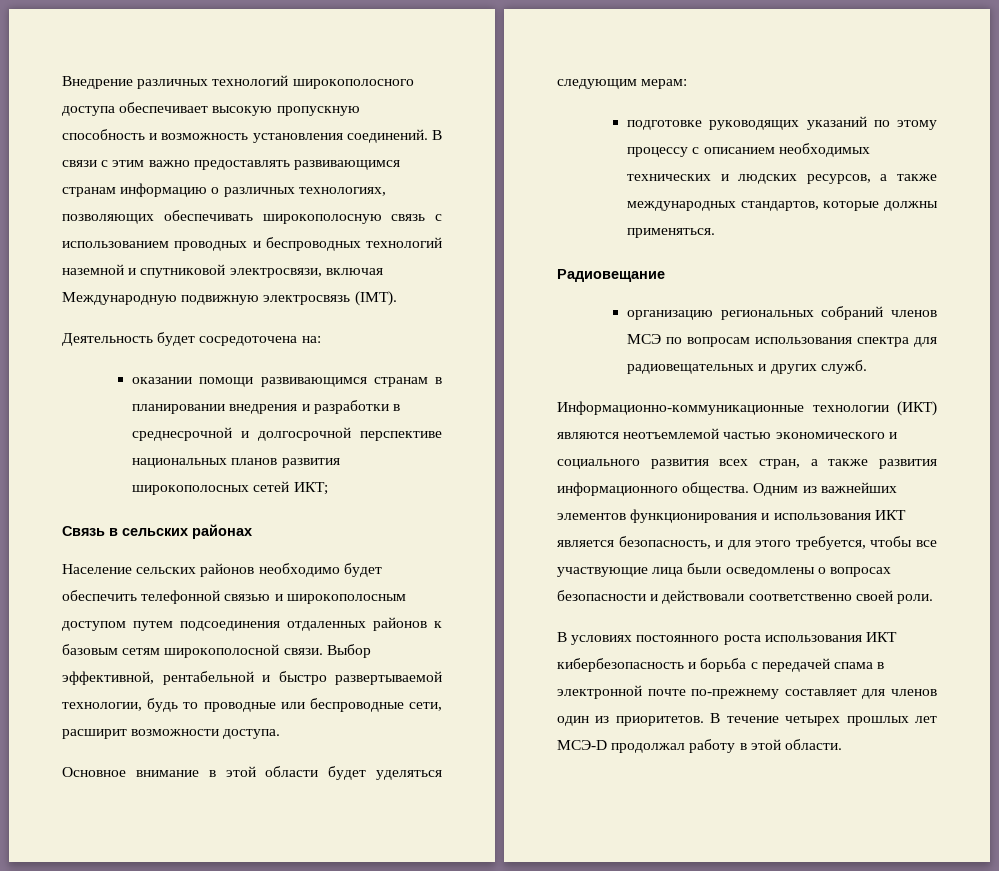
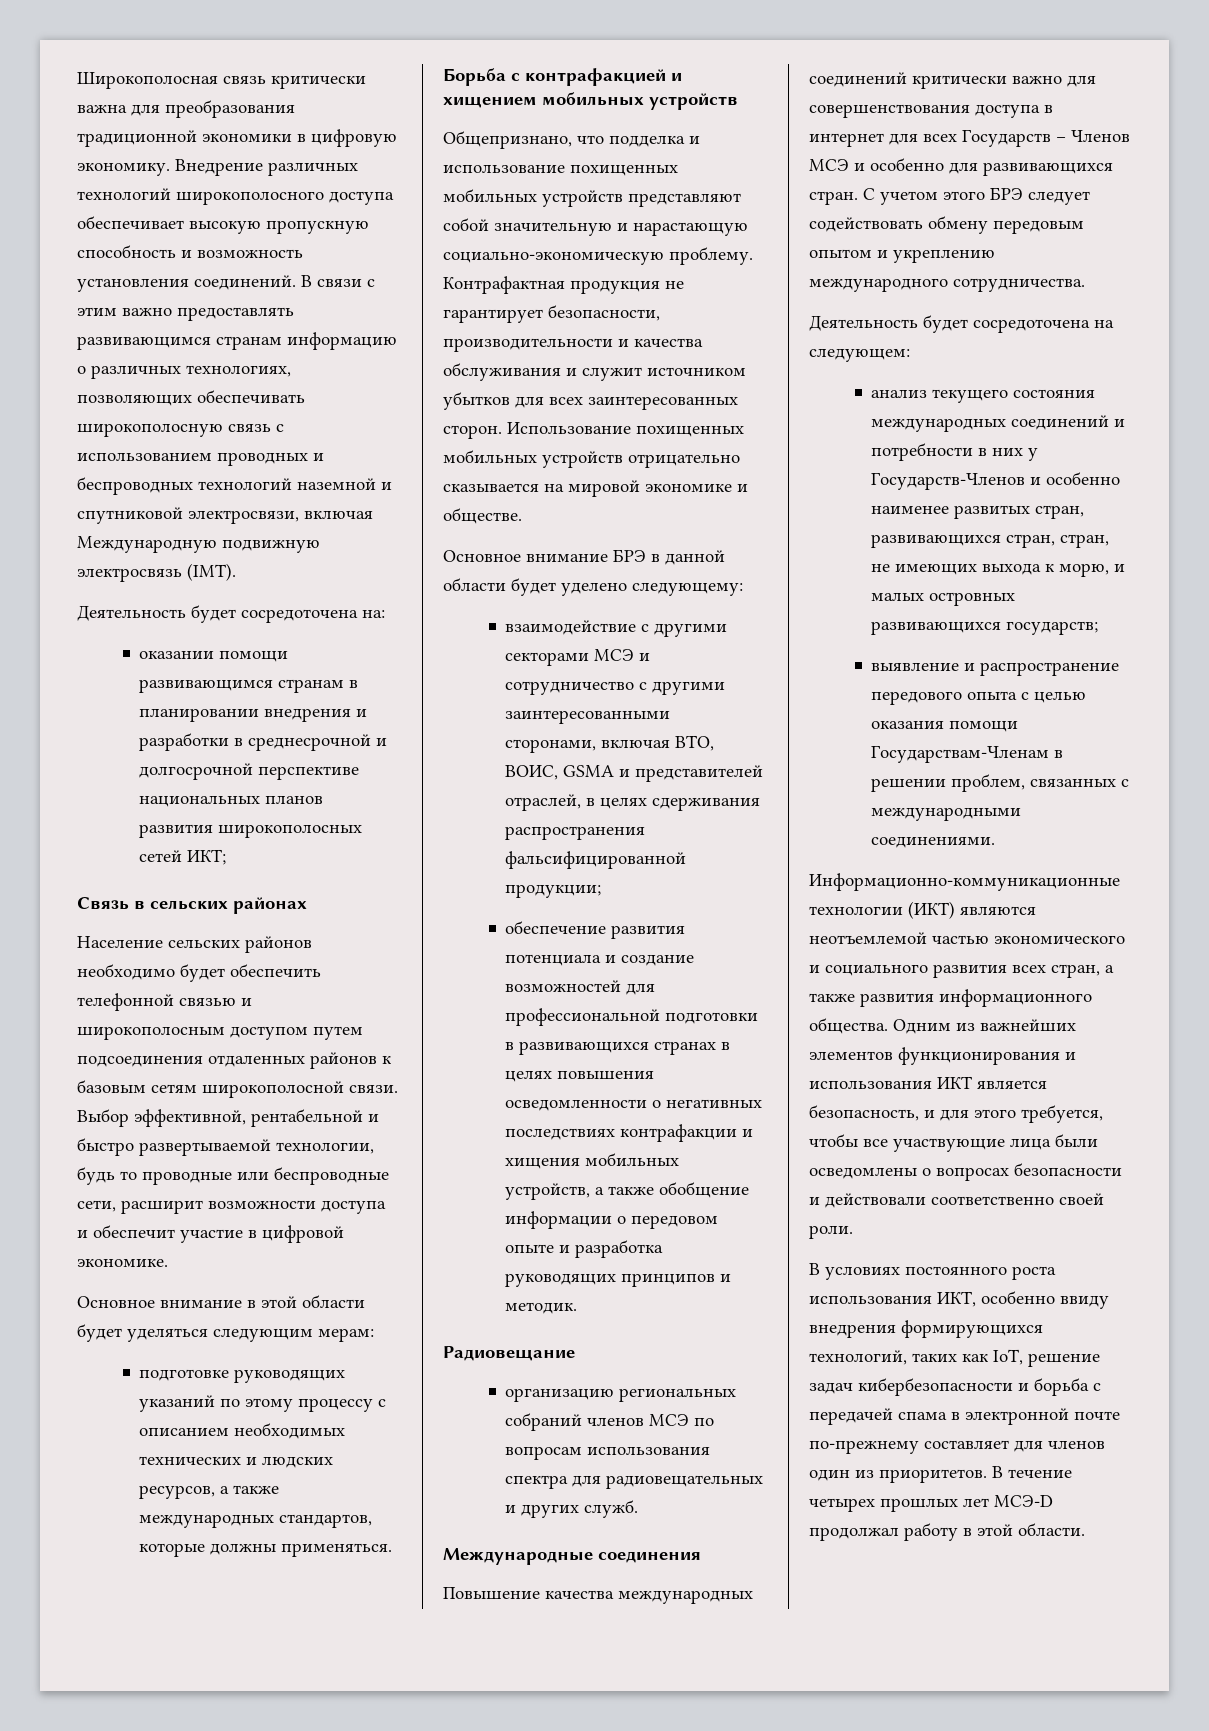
+ Широкополосная связь критически важна для преобразования традиционной экономики в цифровую экономику.
- Выбор эффективной, рентабельной и быстро развертываемой технологии, будь то проводные или беспроводные сети, расширит возможности доступа.
+ Выбор эффективной, рентабельной и быстро развертываемой технологии, будь то проводные или беспроводные сети, расширит возможности доступа и обеспечит участие в цифровой экономике.
+ Борьба с контрафакцией и хищением мобильных устройств
+ Общепризнано, что подделка и использование похищенных мобильных устройств представляют собой значительную и нарастающую социально-экономическую проблему. Контрафактная продукция не гарантирует безопасности, производительности и качества обслуживания и служит источником убытков для всех заинтересованных сторон. Использование похищенных мобильных устройств отрицательно сказывается на мировой экономике и обществе.
+ Основное внимание БРЭ в данной области будет уделено следующему:
+ взаимодействие с другими секторами МСЭ и сотрудничество с другими заинтересованными сторонами, включая ВТО, ВОИС, GSMA и представителей отраслей, в целях сдерживания распространения фальсифицированной продукции;
+ обеспечение развития потенциала и создание возможностей для профессиональной подготовки в развивающихся странах в целях повышения осведомленности о негативных последствиях контрафакции и хищения мобильных устройств, а также обобщение информации о передовом опыте и разработка руководящих принципов и методик.
+ Международные соединения
+ Повышение качества международных соединений критически важно для совершенствования доступа в интернет для всех Государств – Членов МСЭ и особенно для развивающихся стран. С учетом этого БРЭ следует содействовать обмену передовым опытом и укреплению международного сотрудничества.
+ Деятельность будет сосредоточена на следующем:
+ анализ текущего состояния международных соединений и потребности в них у Государств-Членов и особенно наименее развитых стран, развивающихся стран, стран, не имеющих выхода к морю, и малых островных развивающихся государств;
+ выявление и распространение передового опыта с целью оказания помощи Государствам-Членам в решении проблем, связанных с международными соединениями.
- В условиях постоянного роста использования ИКТ кибербезопасность и борьба с передачей спама в электронной почте по-прежнему составляет для членов один из приоритетов.
+ В условиях постоянного роста использования ИКТ, особенно ввиду внедрения формирующихся технологий, таких как IoT, решение задач кибербезопасности и борьба с передачей спама в электронной почте по-прежнему составляет для членов один из приоритетов.

